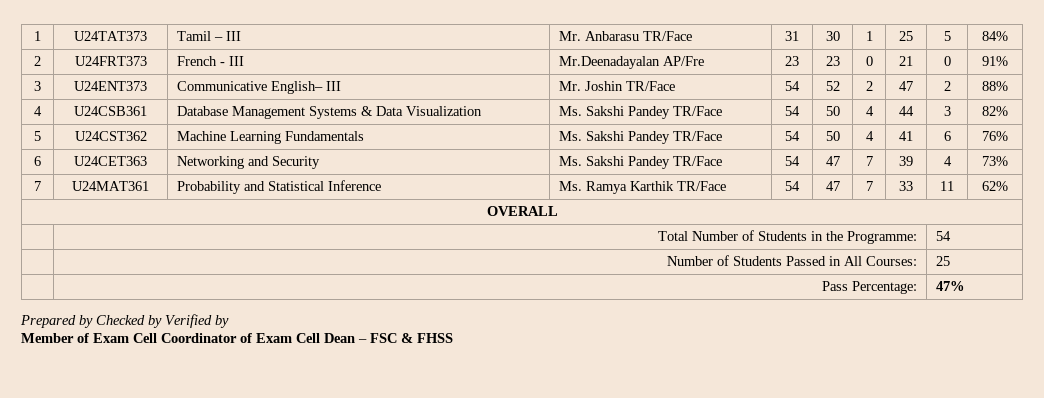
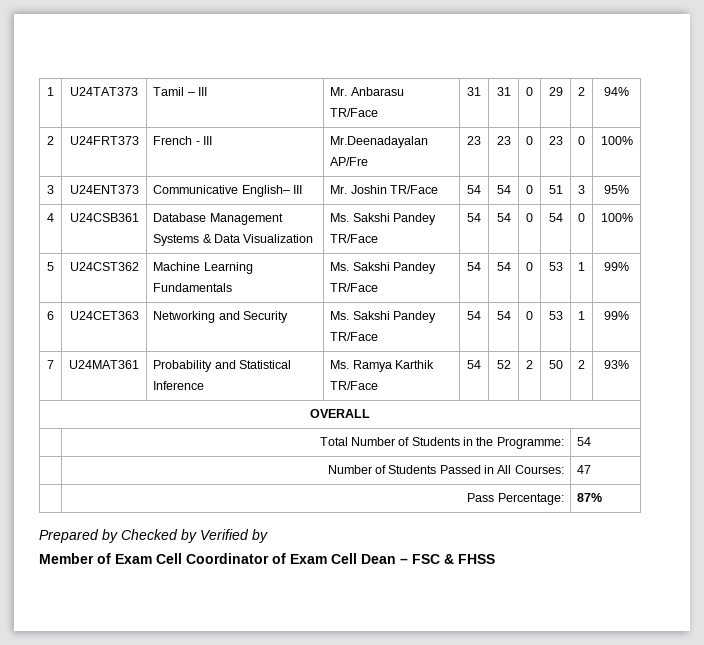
- 1 | U24TAT373 | Tamil – III | Mr. Anbarasu TR/Face | 31 | 30 | 1 | 25 | 5 | 84%
+ 1 | U24TAT373 | Tamil – III | Mr. Anbarasu TR/Face | 31 | 31 | 0 | 29 | 2 | 94%
- 2 | U24FRT373 | French - III | Mr.Deenadayalan AP/Fre | 23 | 23 | 0 | 21 | 0 | 91%
+ 2 | U24FRT373 | French - III | Mr.Deenadayalan AP/Fre | 23 | 23 | 0 | 23 | 0 | 100%
- 3 | U24ENT373 | Communicative English– III | Mr. Joshin TR/Face | 54 | 52 | 2 | 47 | 2 | 88%
+ 3 | U24ENT373 | Communicative English– III | Mr. Joshin TR/Face | 54 | 54 | 0 | 51 | 3 | 95%
- 4 | U24CSB361 | Database Management Systems & Data Visualization | Ms. Sakshi Pandey TR/Face | 54 | 50 | 4 | 44 | 3 | 82%
+ 4 | U24CSB361 | Database Management Systems & Data Visualization | Ms. Sakshi Pandey TR/Face | 54 | 54 | 0 | 54 | 0 | 100%
- 5 | U24CST362 | Machine Learning Fundamentals | Ms. Sakshi Pandey TR/Face | 54 | 50 | 4 | 41 | 6 | 76%
+ 5 | U24CST362 | Machine Learning Fundamentals | Ms. Sakshi Pandey TR/Face | 54 | 54 | 0 | 53 | 1 | 99%
- 6 | U24CET363 | Networking and Security | Ms. Sakshi Pandey TR/Face | 54 | 47 | 7 | 39 | 4 | 73%
+ 6 | U24CET363 | Networking and Security | Ms. Sakshi Pandey TR/Face | 54 | 54 | 0 | 53 | 1 | 99%
- 7 | U24MAT361 | Probability and Statistical Inference | Ms. Ramya Karthik TR/Face | 54 | 47 | 7 | 33 | 11 | 62%
+ 7 | U24MAT361 | Probability and Statistical Inference | Ms. Ramya Karthik TR/Face | 54 | 52 | 2 | 50 | 2 | 93%
- | Number of Students Passed in All Courses: | 25
+ | Number of Students Passed in All Courses: | 47
- | Pass Percentage: | 47%
+ | Pass Percentage: | 87%

